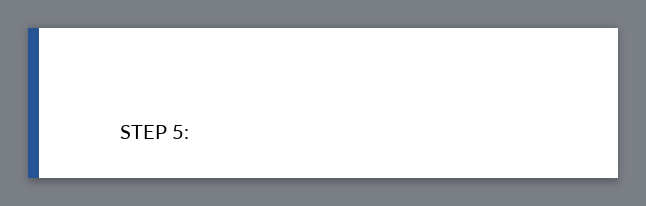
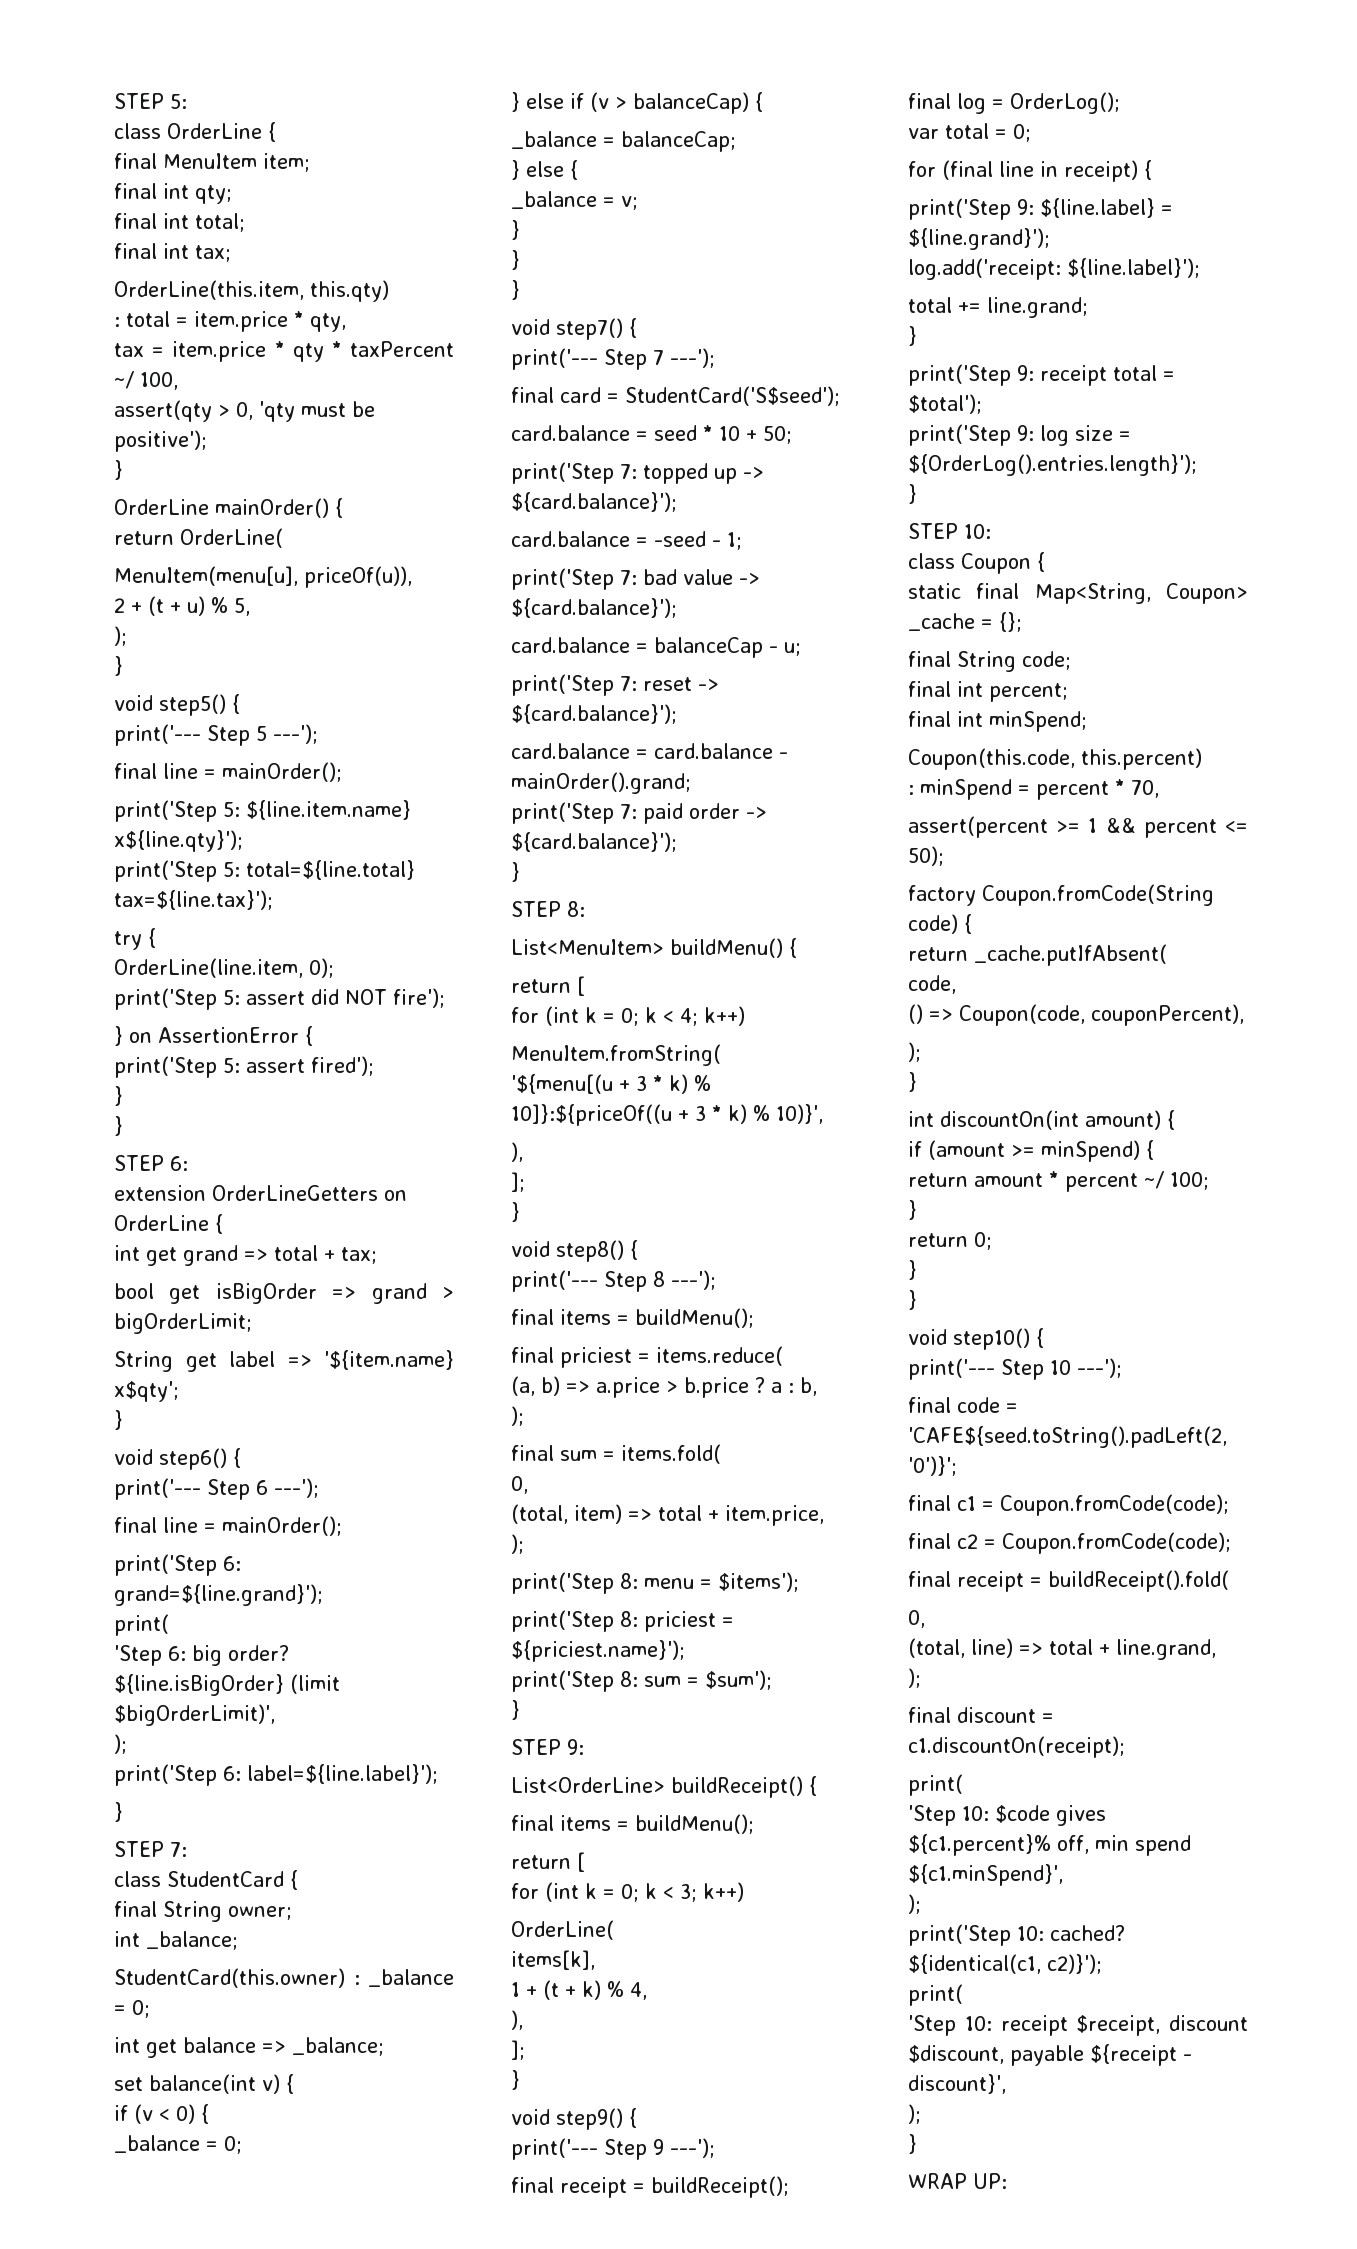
+ class OrderLine {
+ final MenuItem item;
+ final int qty;
+ final int total;
+ final int tax;
+ OrderLine(this.item, this.qty)
+ : total = item.price * qty,
+ tax = item.price * qty * taxPercent ~/ 100,
+ assert(qty > 0, 'qty must be positive');
+ }
+ OrderLine mainOrder() {
+ return OrderLine(
+ MenuItem(menu[u], priceOf(u)),
+ 2 + (t + u) % 5,
+ );
+ }
+ void step5() {
+ print('--- Step 5 ---');
+ final line = mainOrder();
+ print('Step 5: ${line.item.name} x${line.qty}');
+ print('Step 5: total=${line.total} tax=${line.tax}');
+ try {
+ OrderLine(line.item, 0);
+ print('Step 5: assert did NOT fire');
+ } on AssertionError {
+ print('Step 5: assert fired');
+ }
+ }
+ STEP 6:
+ extension OrderLineGetters on OrderLine {
+ int get grand => total + tax;
+ bool get isBigOrder => grand > bigOrderLimit;
+ String get label => '${item.name} x$qty';
+ }
+ void step6() {
+ print('--- Step 6 ---');
+ final line = mainOrder();
+ print('Step 6: grand=${line.grand}');
+ print(
+ 'Step 6: big order? ${line.isBigOrder} (limit $bigOrderLimit)',
+ );
+ print('Step 6: label=${line.label}');
+ }
+ STEP 7:
+ class StudentCard {
+ final String owner;
+ int _balance;
+ StudentCard(this.owner) : _balance = 0;
+ int get balance => _balance;
+ set balance(int v) {
+ if (v < 0) {
+ _balance = 0;
+ } else if (v > balanceCap) {
+ _balance = balanceCap;
+ } else {
+ _balance = v;
+ }
+ }
+ }
+ void step7() {
+ print('--- Step 7 ---');
+ final card = StudentCard('S$seed');
+ card.balance = seed * 10 + 50;
+ print('Step 7: topped up -> ${card.balance}');
+ card.balance = -seed - 1;
+ print('Step 7: bad value -> ${card.balance}');
+ card.balance = balanceCap - u;
+ print('Step 7: reset -> ${card.balance}');
+ card.balance = card.balance - mainOrder().grand;
+ print('Step 7: paid order -> ${card.balance}');
+ }
+ STEP 8:
+ List<MenuItem> buildMenu() {
+ return [
+ for (int k = 0; k < 4; k++)
+ MenuItem.fromString(
+ '${menu[(u + 3 * k) % 10]}:${priceOf((u + 3 * k) % 10)}',
+ ),
+ ];
+ }
+ void step8() {
+ print('--- Step 8 ---');
+ final items = buildMenu();
+ final priciest = items.reduce(
+ (a, b) => a.price > b.price ? a : b,
+ );
+ final sum = items.fold(
+ 0,
+ (total, item) => total + item.price,
+ );
+ print('Step 8: menu = $items');
+ print('Step 8: priciest = ${priciest.name}');
+ print('Step 8: sum = $sum');
+ }
+ STEP 9:
+ List<OrderLine> buildReceipt() {
+ final items = buildMenu();
+ return [
+ for (int k = 0; k < 3; k++)
+ OrderLine(
+ items[k],
+ 1 + (t + k) % 4,
+ ),
+ ];
+ }
+ void step9() {
+ print('--- Step 9 ---');
+ final receipt = buildReceipt();
+ final log = OrderLog();
+ var total = 0;
+ for (final line in receipt) {
+ print('Step 9: ${line.label} = ${line.grand}');
+ log.add('receipt: ${line.label}');
+ total += line.grand;
+ }
+ print('Step 9: receipt total = $total');
+ print('Step 9: log size = ${OrderLog().entries.length}');
+ }
+ STEP 10:
+ class Coupon {
+ static final Map<String, Coupon> _cache = {};
+ final String code;
+ final int percent;
+ final int minSpend;
+ Coupon(this.code, this.percent)
+ : minSpend = percent * 70,
+ assert(percent >= 1 && percent <= 50);
+ factory Coupon.fromCode(String code) {
+ return _cache.putIfAbsent(
+ code,
+ () => Coupon(code, couponPercent),
+ );
+ }
+ int discountOn(int amount) {
+ if (amount >= minSpend) {
+ return amount * percent ~/ 100;
+ }
+ return 0;
+ }
+ }
+ void step10() {
+ print('--- Step 10 ---');
+ final code = 'CAFE${seed.toString().padLeft(2, '0')}';
+ final c1 = Coupon.fromCode(code);
+ final c2 = Coupon.fromCode(code);
+ final receipt = buildReceipt().fold(
+ 0,
+ (total, line) => total + line.grand,
+ );
+ final discount = c1.discountOn(receipt);
+ print(
+ 'Step 10: $code gives ${c1.percent}% off, min spend ${c1.minSpend}',
+ );
+ print('Step 10: cached? ${identical(c1, c2)}');
+ print(
+ 'Step 10: receipt $receipt, discount $discount, payable ${receipt - discount}',
+ );
+ }
+ WRAP UP:

